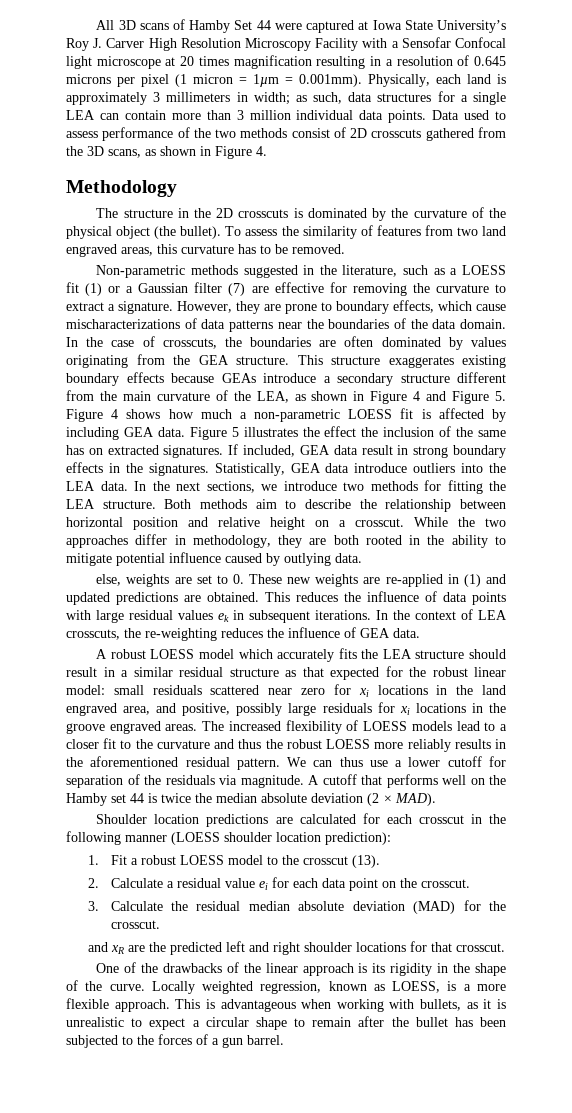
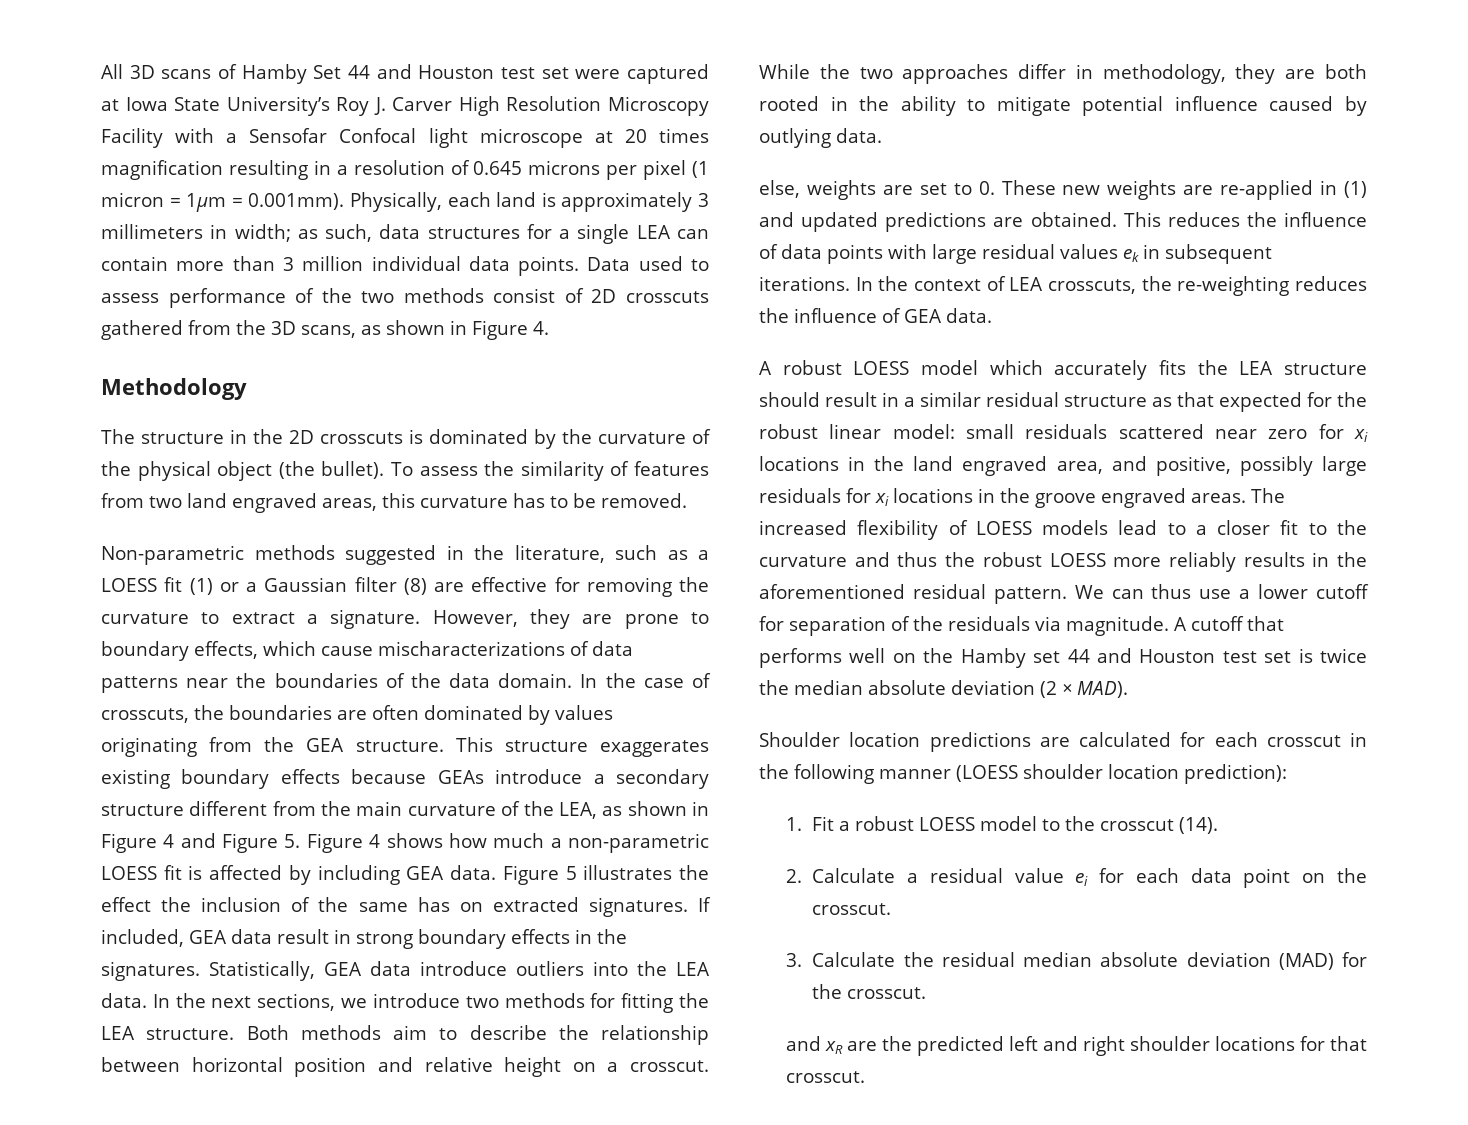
- All 3D scans of Hamby Set 44 were captured at Iowa State University’s Roy J. Carver High Resolution Microscopy Facility with a Sensofar Confocal light microscope at 20 times magnification resulting in a resolution of 0.645 microns per pixel (1 micron = 1µm = 0.001mm). Physically, each land is approximately 3 millimeters in width;
+ All 3D scans of Hamby Set 44 and Houston test set were captured at Iowa State University’s Roy J. Carver High Resolution Microscopy Facility with a Sensofar Confocal light microscope at 20 times magnification resulting in a resolution of 0.645 microns per pixel (1 micron = 1µm = 0.001mm). Physically, each land is approximately 3 millimeters in width;
- Non-parametric methods suggested in the literature, such as a LOESS fit (1) or a Gaussian filter (7) are effective for removing the curvature to extract a signature.
+ Non-parametric methods suggested in the literature, such as a LOESS fit (1) or a Gaussian filter (8) are effective for removing the curvature to extract a signature.
- A cutoff that performs well on the Hamby set 44 is twice the median absolute deviation (2 × MAD).
+ A cutoff that performs well on the Hamby set 44 and Houston test set is twice the median absolute deviation (2 × MAD).
- 1. Fit a robust LOESS model to the crosscut (13).
+ 1. Fit a robust LOESS model to the crosscut (14).
- One of the drawbacks of the linear approach is its rigidity in the shape of the curve. Locally weighted regression, known as LOESS, is a more flexible approach. This is advantageous when working with bullets, as it is unrealistic to expect a circular shape to remain after the bullet has been subjected to the forces of a gun barrel.

